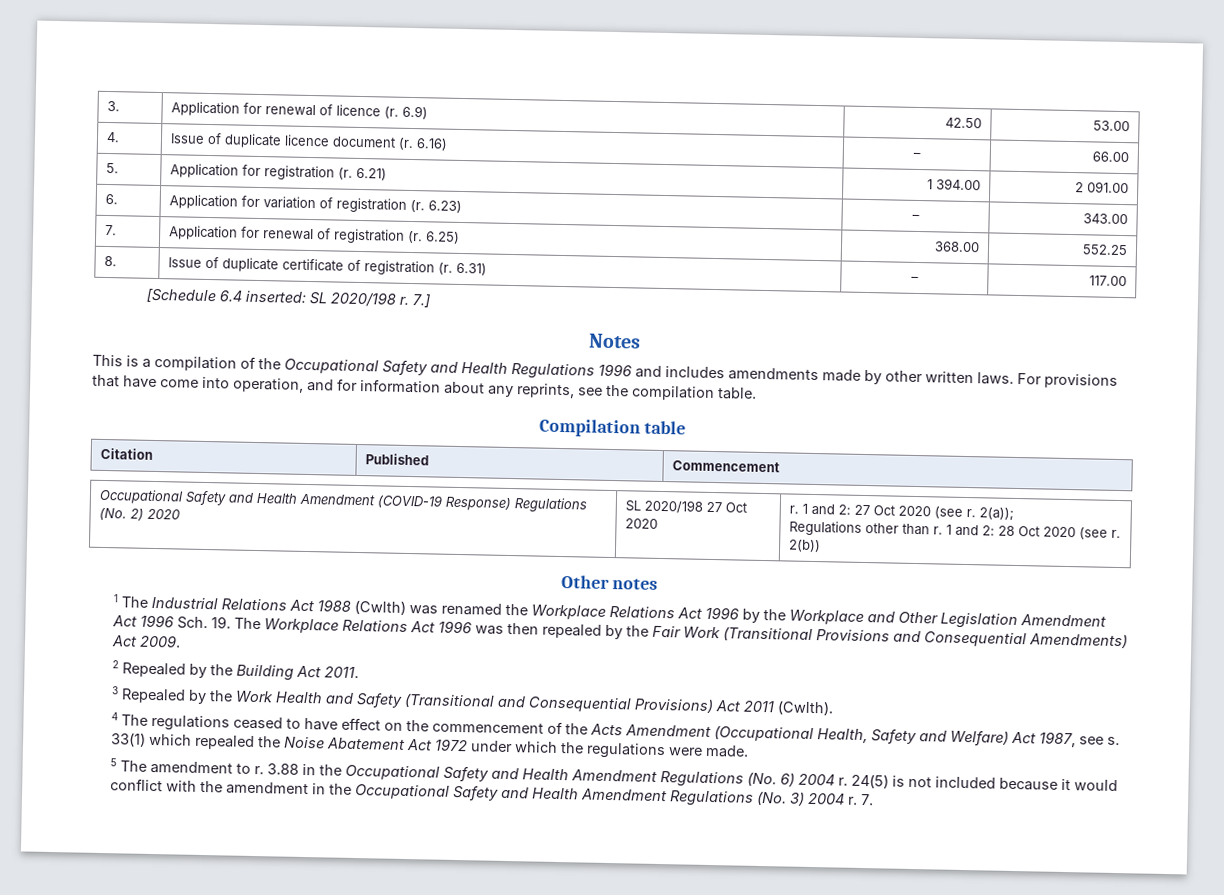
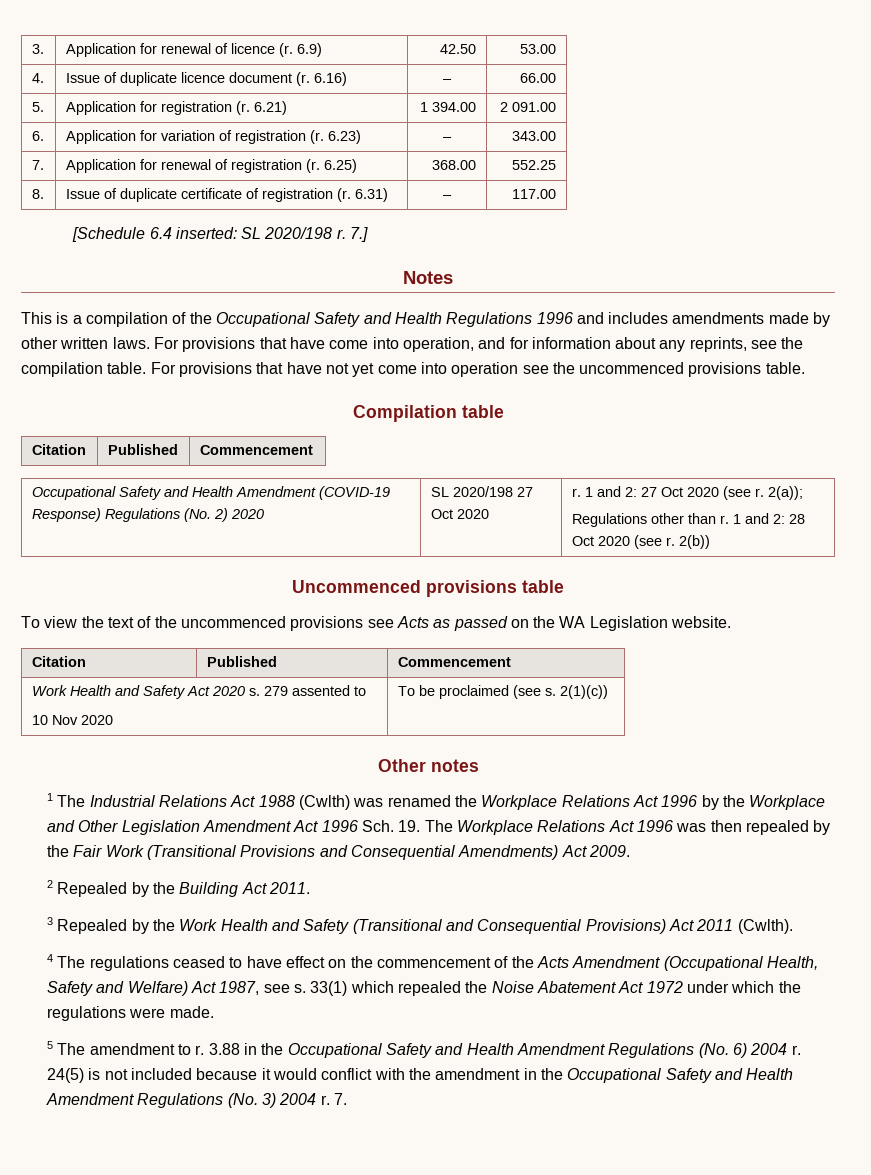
+ For provisions that have not yet come into operation see the uncommenced provisions table.
+ Uncommenced provisions table
+ To view the text of the uncommenced provisions see Acts as passed on the WA Legislation website.
+ Citation | Published | Commencement
+ Work Health and Safety Act 2020 s. 279 assented to
+ 10 Nov 2020 | To be proclaimed (see s. 2(1)(c))

